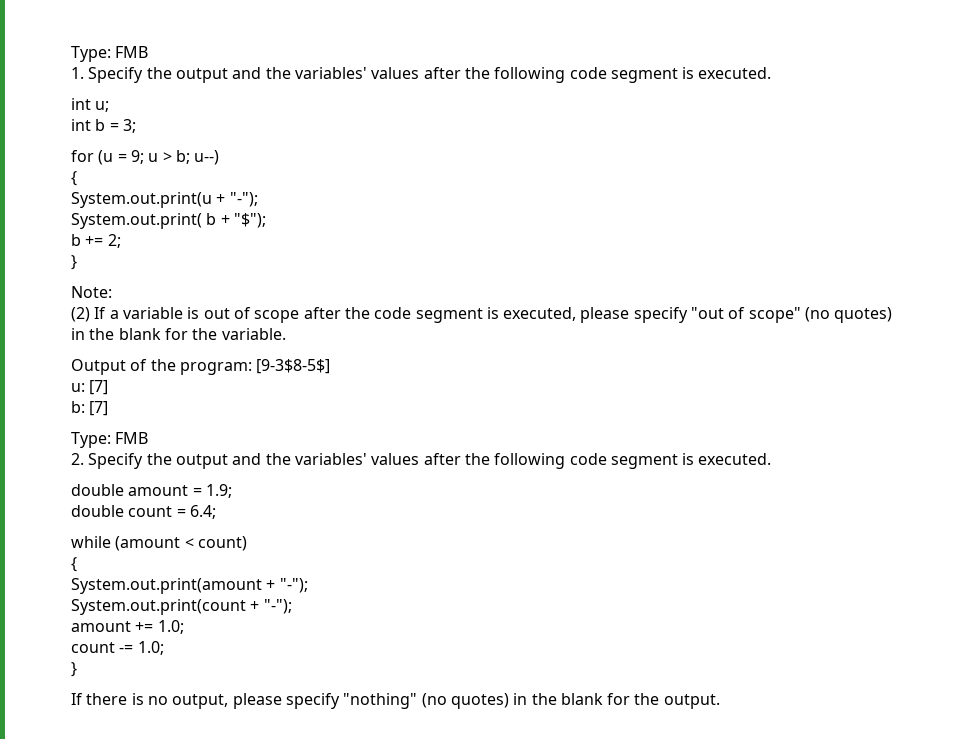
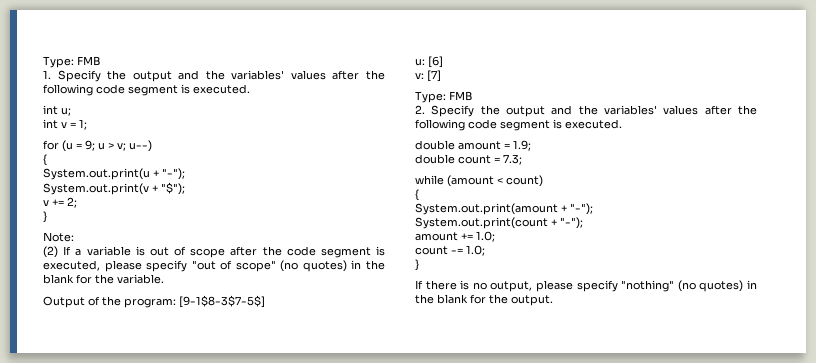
- int b = 3;
+ int v = 1;
- for (u = 9; u > b; u--)
+ for (u = 9; u > v; u--)
- System.out.print( b + "$");
+ System.out.print(v + "$");
- b += 2;
+ v += 2;
- Output of the program: [9-3$8-5$]
+ Output of the program: [9-1$8-3$7-5$]
- u: [7]
- b: [7]
+ u: [6]
+ v: [7]
- double count = 6.4;
+ double count = 7.3;

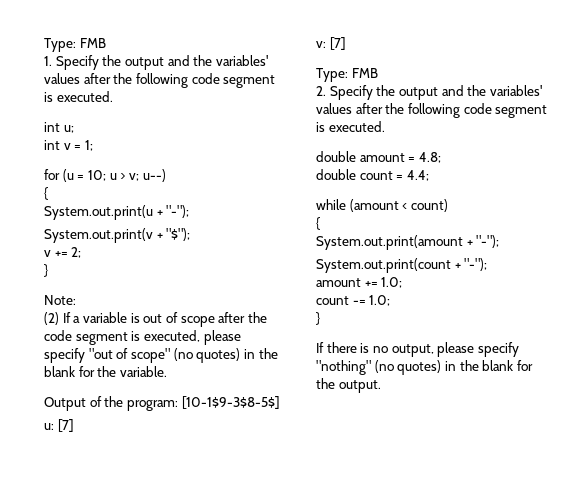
- for (u = 9; u > v; u--)
+ for (u = 10; u > v; u--)
- Output of the program: [9-1$8-3$7-5$]
+ Output of the program: [10-1$9-3$8-5$]
- u: [6]
+ u: [7]
- double amount = 1.9;
+ double amount = 4.8;
- double count = 7.3;
+ double count = 4.4;

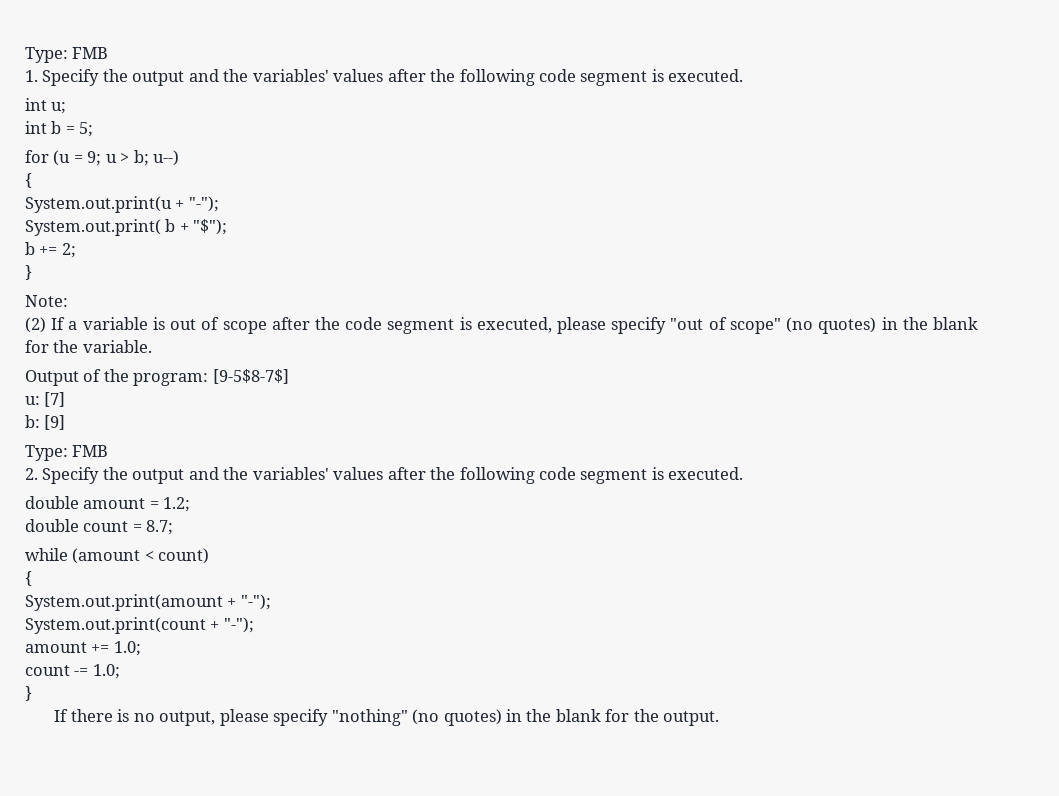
- int v = 1;
+ int b = 5;
- for (u = 10; u > v; u--)
+ for (u = 9; u > b; u--)
- System.out.print(v + "$");
+ System.out.print( b + "$");
- v += 2;
+ b += 2;
- Output of the program: [10-1$9-3$8-5$]
+ Output of the program: [9-5$8-7$]
- v: [7]
+ b: [9]
- double amount = 4.8;
+ double amount = 1.2;
- double count = 4.4;
+ double count = 8.7;

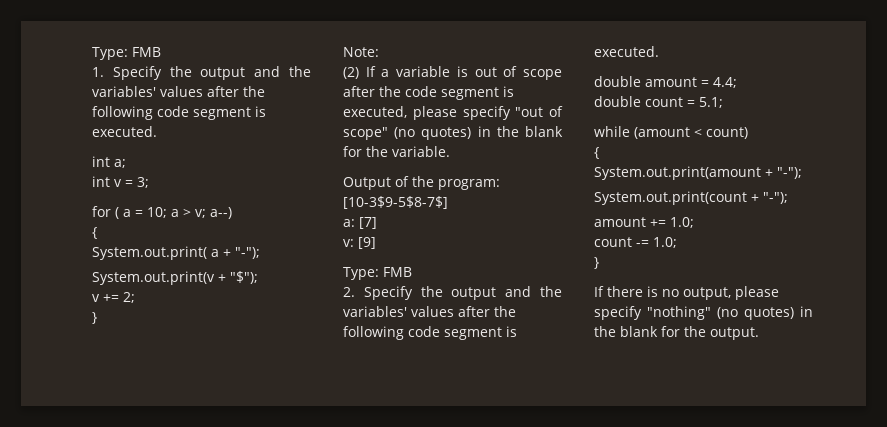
- int u;
- int b = 5;
- for (u = 9; u > b; u--)
+ int a;
+ int v = 3;
+ for ( a = 10; a > v; a--)
  {
- System.out.print(u + "-");
- System.out.print( b + "$");
+ System.out.print( a + "-");
+ System.out.print(v + "$");
- b += 2;
+ v += 2;
- Output of the program: [9-5$8-7$]
- u: [7]
+ Output of the program: [10-3$9-5$8-7$]
+ a: [7]
- b: [9]
+ v: [9]
- double amount = 1.2;
+ double amount = 4.4;
- double count = 8.7;
+ double count = 5.1;

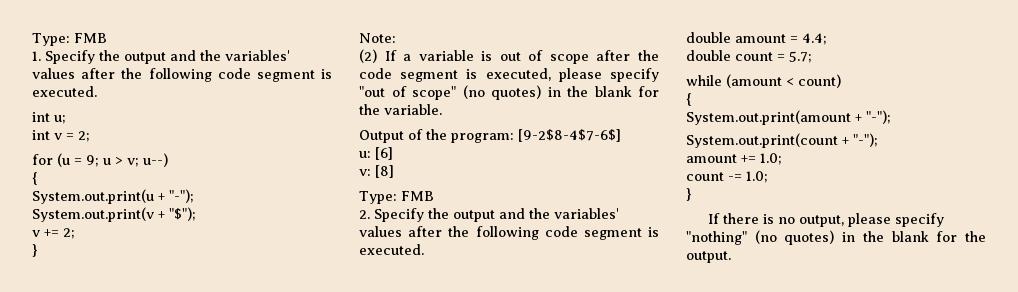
- int a;
+ int u;
- int v = 3;
- for ( a = 10; a > v; a--)
+ int v = 2;
+ for (u = 9; u > v; u--)
  {
- System.out.print( a + "-");
+ System.out.print(u + "-");
- Output of the program: [10-3$9-5$8-7$]
- a: [7]
+ Output of the program: [9-2$8-4$7-6$]
+ u: [6]
- v: [9]
+ v: [8]
- double count = 5.1;
+ double count = 5.7;

